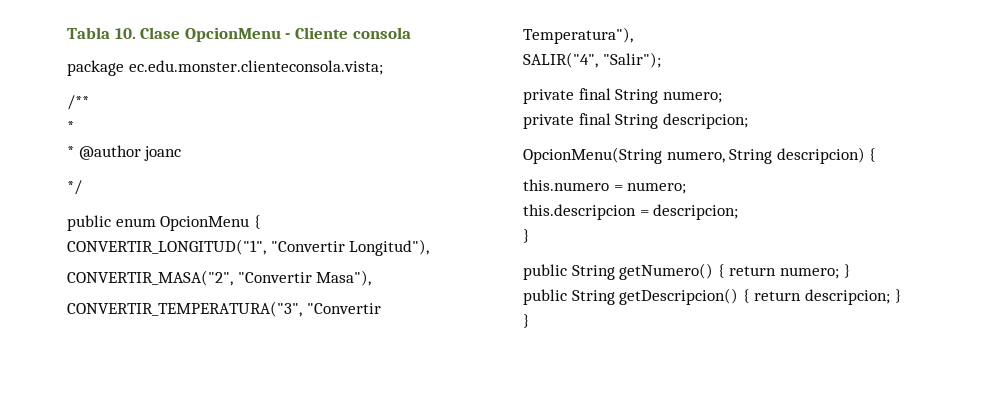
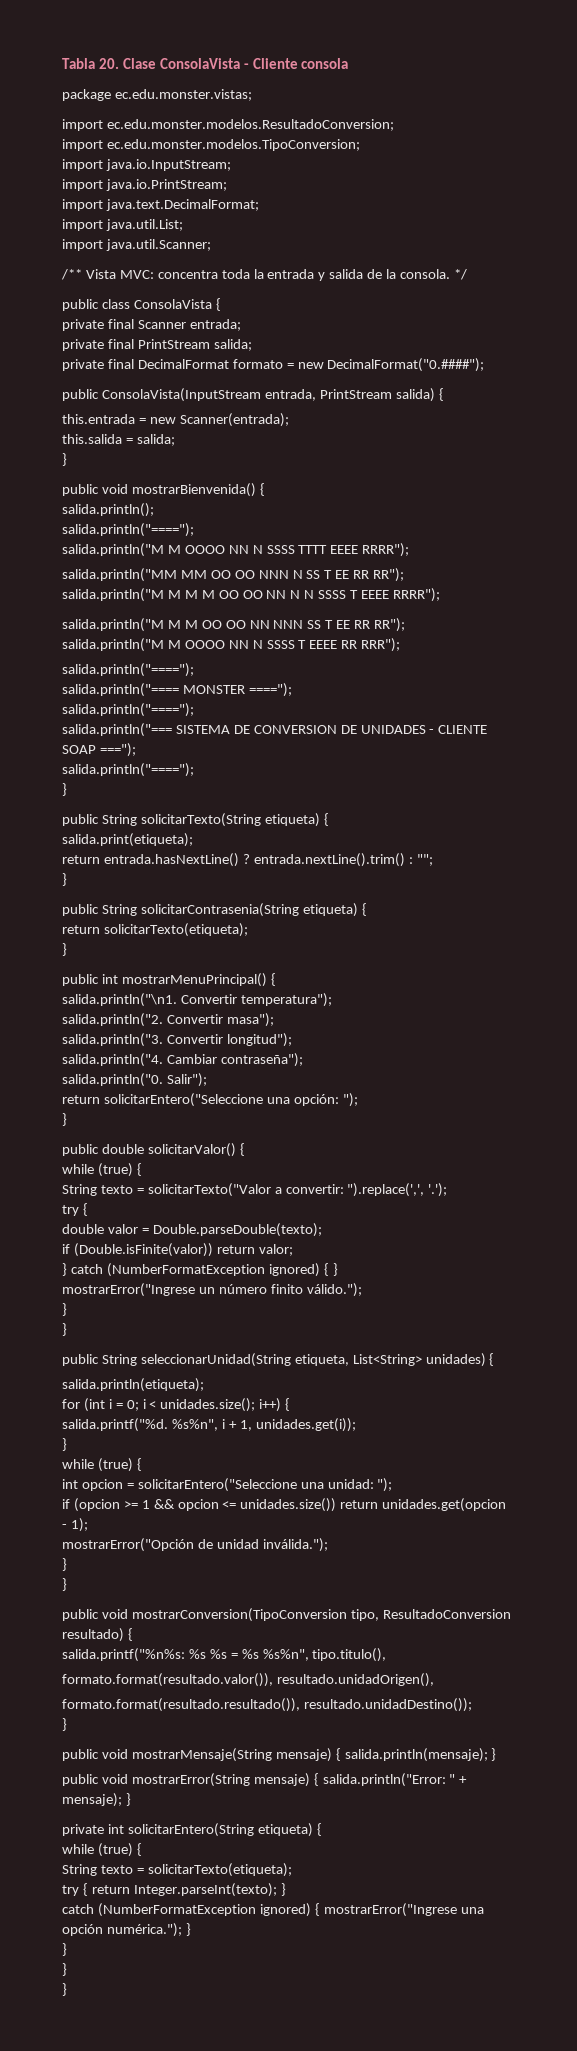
- Tabla 10. Clase OpcionMenu - Cliente consola
+ Tabla 20. Clase ConsolaVista - Cliente consola
- package ec.edu.monster.clienteconsola.vista;
- /**
- *
- * @author joanc
- */
+ package ec.edu.monster.vistas;
+ import ec.edu.monster.modelos.ResultadoConversion;
+ import ec.edu.monster.modelos.TipoConversion;
+ import java.io.InputStream;
+ import java.io.PrintStream;
+ import java.text.DecimalFormat;
+ import java.util.List;
+ import java.util.Scanner;
+ /** Vista MVC: concentra toda la entrada y salida de la consola. */
- public enum OpcionMenu {
- CONVERTIR_LONGITUD("1", "Convertir Longitud"),
- CONVERTIR_MASA("2", "Convertir Masa"),
- CONVERTIR_TEMPERATURA("3", "Convertir Temperatura"),
- SALIR("4", "Salir");
- private final String numero;
- private final String descripcion;
- OpcionMenu(String numero, String descripcion) {
- this.numero = numero;
- this.descripcion = descripcion;
+ public class ConsolaVista {
+ private final Scanner entrada;
+ private final PrintStream salida;
+ private final DecimalFormat formato = new DecimalFormat("0.####");
+ public ConsolaVista(InputStream entrada, PrintStream salida) {
+ this.entrada = new Scanner(entrada);
+ this.salida = salida;
  }
- public String getNumero() { return numero; }
- public String getDescripcion() { return descripcion; }
+ public void mostrarBienvenida() {
+ salida.println();
+ salida.println("====");
+ salida.println("M M OOOO NN N SSSS TTTT EEEE RRRR");
+ salida.println("MM MM OO OO NNN N SS T EE RR RR");
+ salida.println("M M M M OO OO NN N N SSSS T EEEE RRRR");
+ salida.println("M M M OO OO NN NNN SS T EE RR RR");
+ salida.println("M M OOOO NN N SSSS T EEEE RR RRR");
+ salida.println("====");
+ salida.println("==== MONSTER ====");
+ salida.println("====");
+ salida.println("=== SISTEMA DE CONVERSION DE UNIDADES - CLIENTE SOAP ===");
+ salida.println("====");
+ }
+ public String solicitarTexto(String etiqueta) {
+ salida.print(etiqueta);
+ return entrada.hasNextLine() ? entrada.nextLine().trim() : "";
+ }
+ public String solicitarContrasenia(String etiqueta) {
+ return solicitarTexto(etiqueta);
+ }
+ public int mostrarMenuPrincipal() {
+ salida.println("\n1. Convertir temperatura");
+ salida.println("2. Convertir masa");
+ salida.println("3. Convertir longitud");
+ salida.println("4. Cambiar contraseña");
+ salida.println("0. Salir");
+ return solicitarEntero("Seleccione una opción: ");
+ }
+ public double solicitarValor() {
+ while (true) {
+ String texto = solicitarTexto("Valor a convertir: ").replace(',', '.');
+ try {
+ double valor = Double.parseDouble(texto);
+ if (Double.isFinite(valor)) return valor;
+ } catch (NumberFormatException ignored) { }
+ mostrarError("Ingrese un número finito válido.");
+ }
+ }
+ public String seleccionarUnidad(String etiqueta, List<String> unidades) {
+ salida.println(etiqueta);
+ for (int i = 0; i < unidades.size(); i++) {
+ salida.printf("%d. %s%n", i + 1, unidades.get(i));
+ }
+ while (true) {
+ int opcion = solicitarEntero("Seleccione una unidad: ");
+ if (opcion >= 1 && opcion <= unidades.size()) return unidades.get(opcion - 1);
+ mostrarError("Opción de unidad inválida.");
+ }
+ }
+ public void mostrarConversion(TipoConversion tipo, ResultadoConversion resultado) {
+ salida.printf("%n%s: %s %s = %s %s%n", tipo.titulo(),
+ formato.format(resultado.valor()), resultado.unidadOrigen(),
+ formato.format(resultado.resultado()), resultado.unidadDestino());
+ }
+ public void mostrarMensaje(String mensaje) { salida.println(mensaje); }
+ public void mostrarError(String mensaje) { salida.println("Error: " + mensaje); }
+ private int solicitarEntero(String etiqueta) {
+ while (true) {
+ String texto = solicitarTexto(etiqueta);
+ try { return Integer.parseInt(texto); }
+ catch (NumberFormatException ignored) { mostrarError("Ingrese una opción numérica."); }
+ }
+ }

